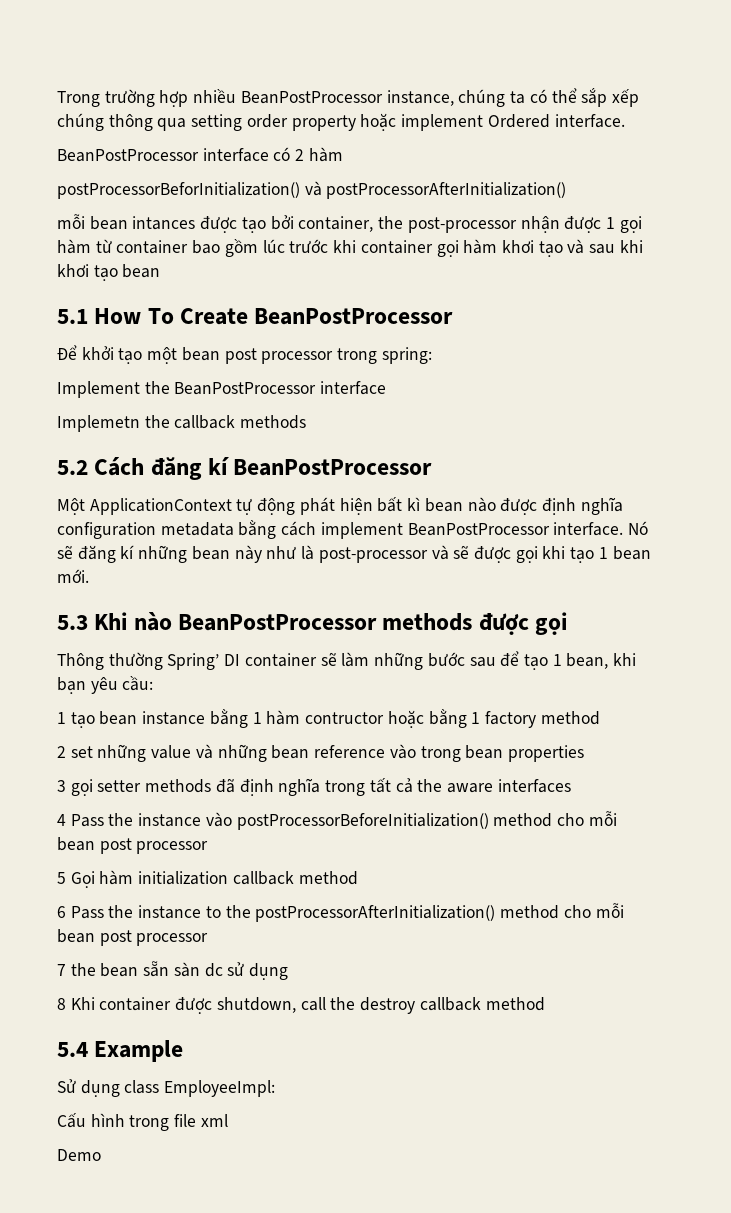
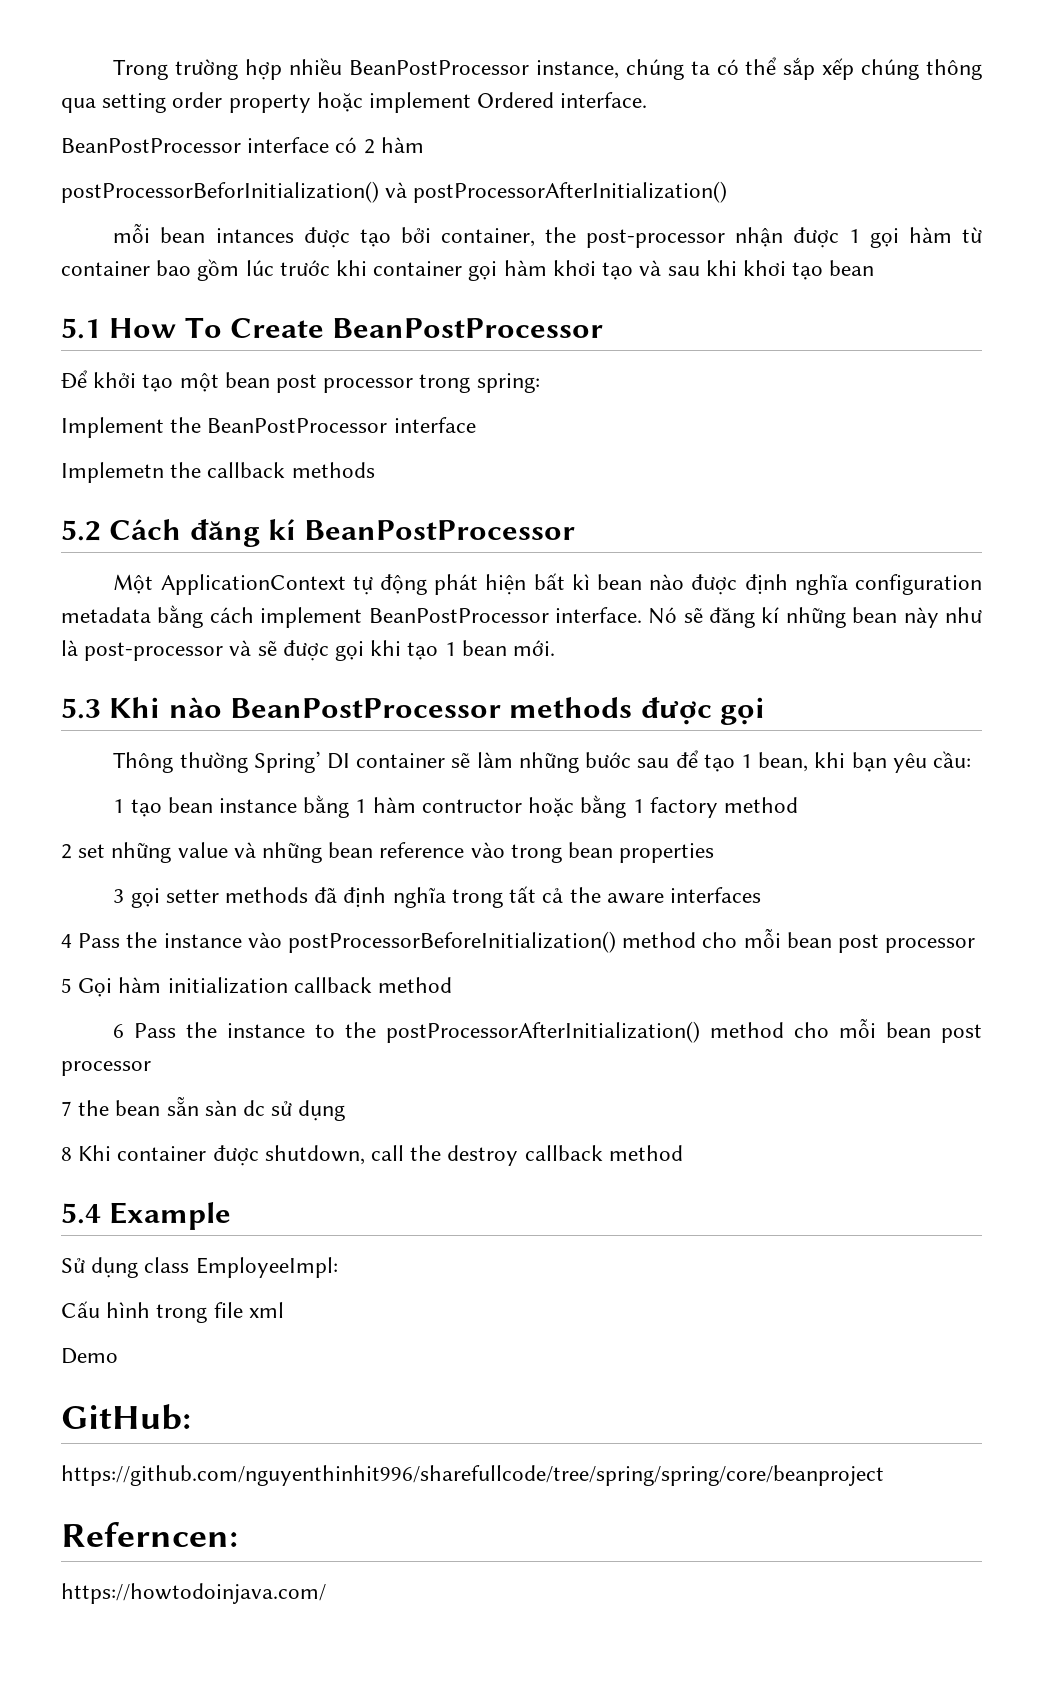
+ GitHub:
+ https://github.com/nguyenthinhit996/sharefullcode/tree/spring/spring/core/beanproject
+ Referncen:
+ https://howtodoinjava.com/

